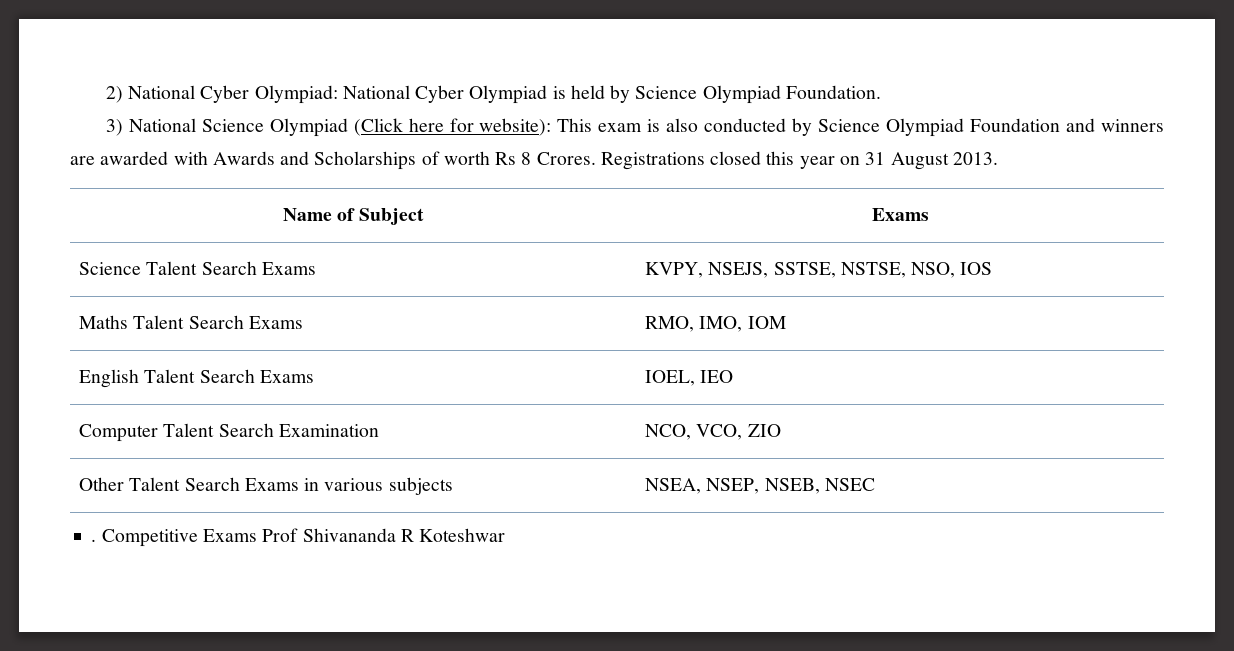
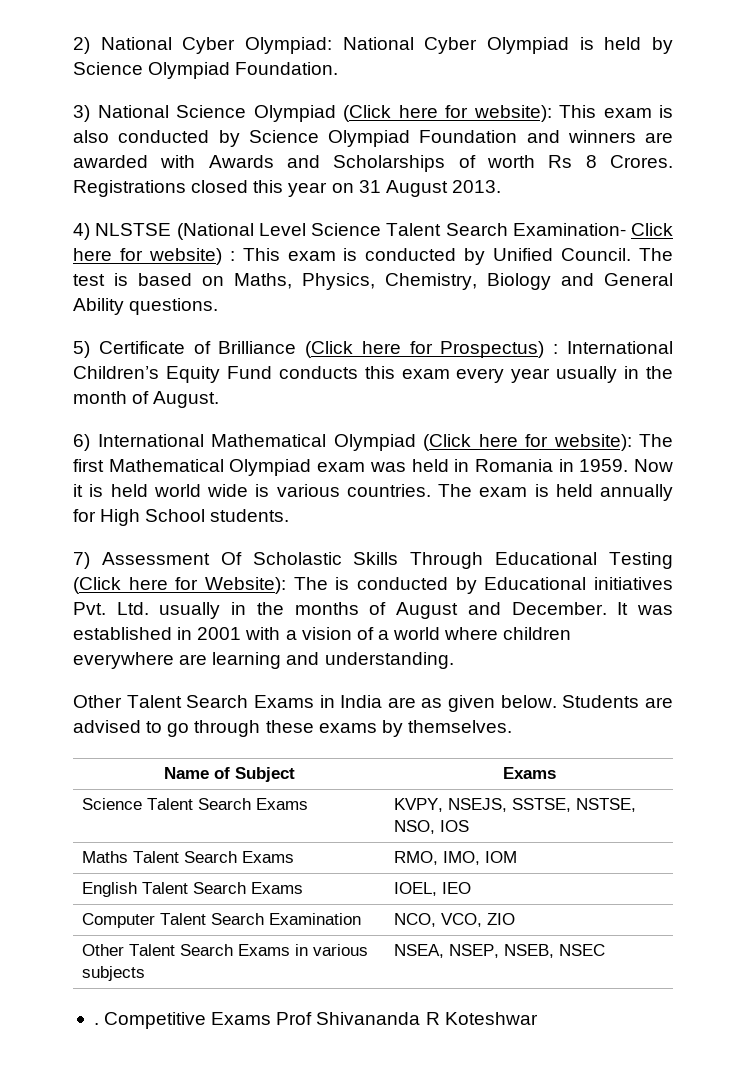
+ 4) NLSTSE (National Level Science Talent Search Examination- Click here for website) : This exam is conducted by Unified Council. The test is based on Maths, Physics, Chemistry, Biology and General Ability questions.
+ 5) Certificate of Brilliance (Click here for Prospectus) : International Children’s Equity Fund conducts this exam every year usually in the month of August.
+ 6) International Mathematical Olympiad (Click here for website): The first Mathematical Olympiad exam was held in Romania in 1959. Now it is held world wide is various countries. The exam is held annually for High School students.
+ 7) Assessment Of Scholastic Skills Through Educational Testing (Click here for Website): The is conducted by Educational initiatives Pvt. Ltd. usually in the months of August and December. It was established in 2001 with a vision of a world where children everywhere are learning and understanding.
+ Other Talent Search Exams in India are as given below. Students are advised to go through these exams by themselves.

